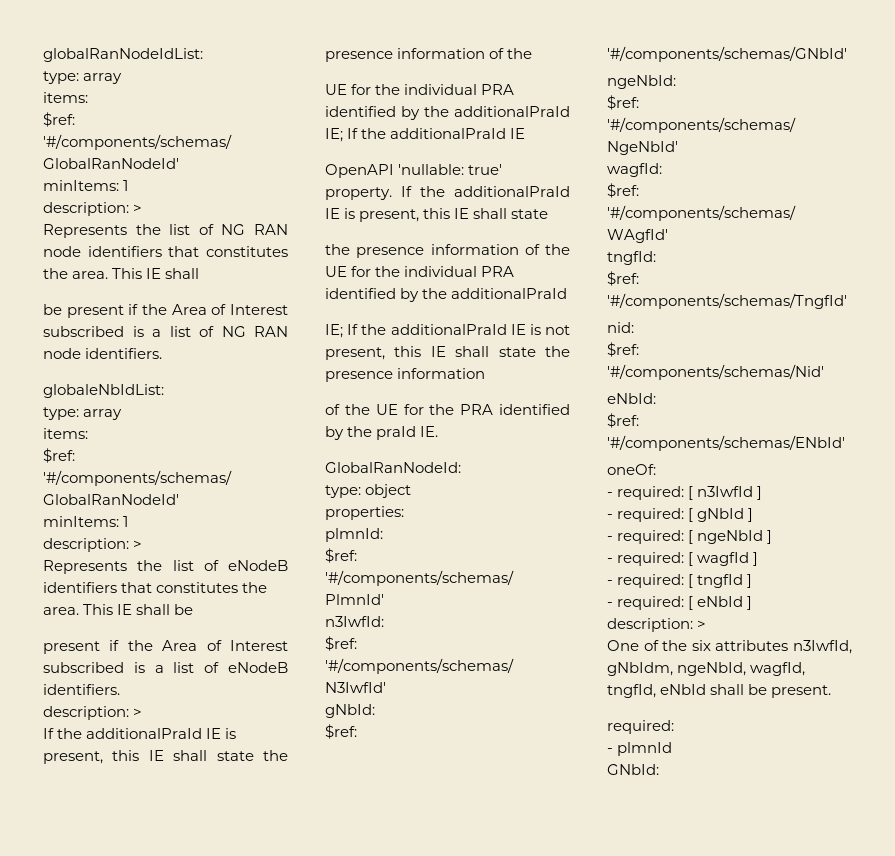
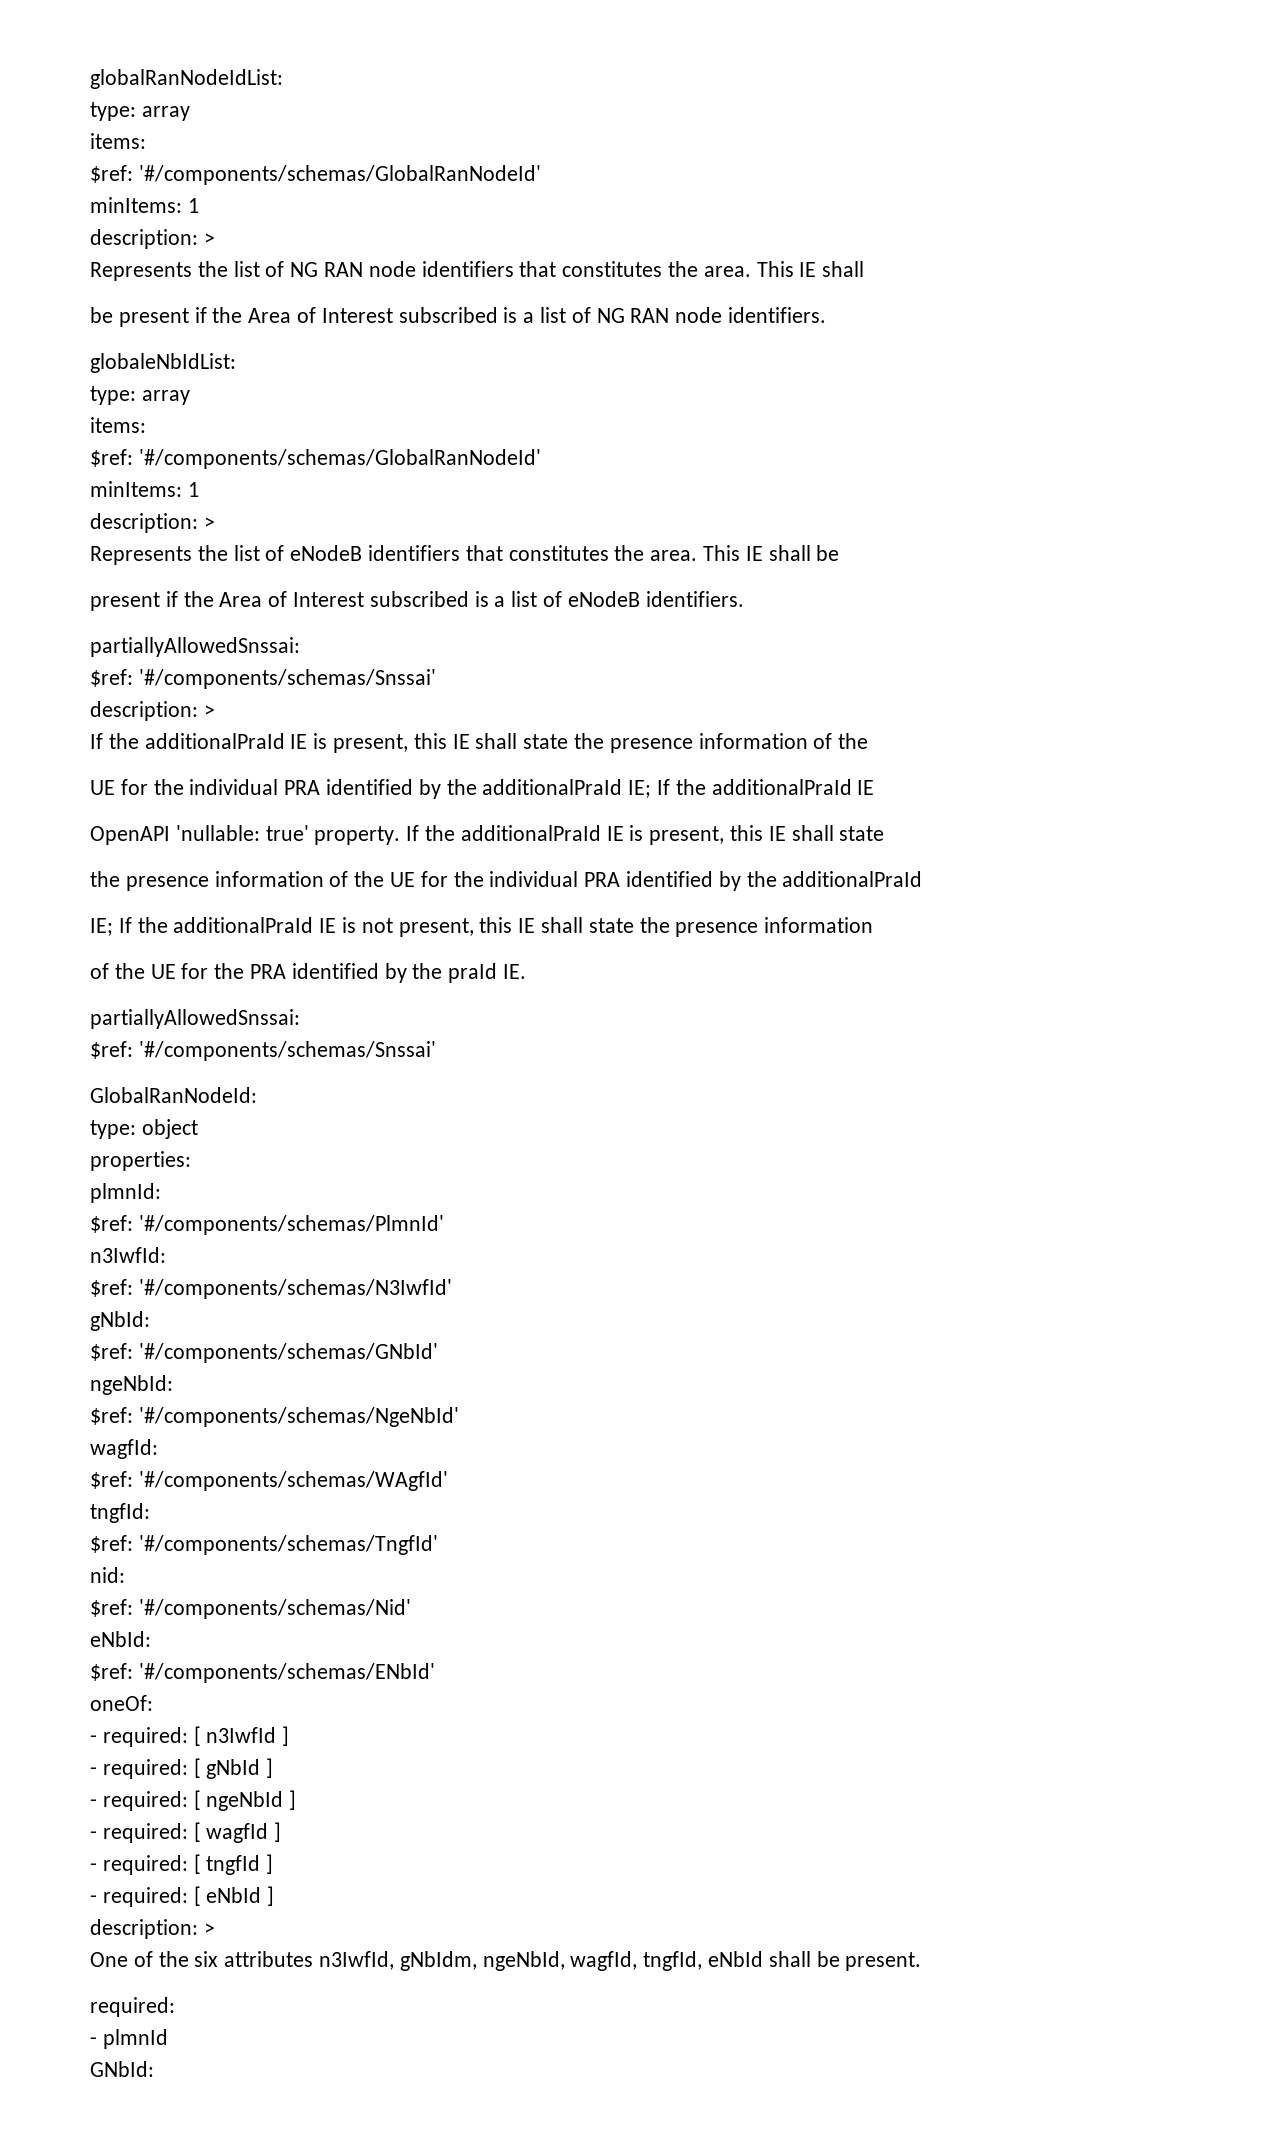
  present if the Area of Interest subscribed is a list of eNodeB identifiers.
+ partiallyAllowedSnssai:
+ $ref: '#/components/schemas/Snssai'
  of the UE for the PRA identified by the praId IE.
+ partiallyAllowedSnssai:
+ $ref: '#/components/schemas/Snssai'

